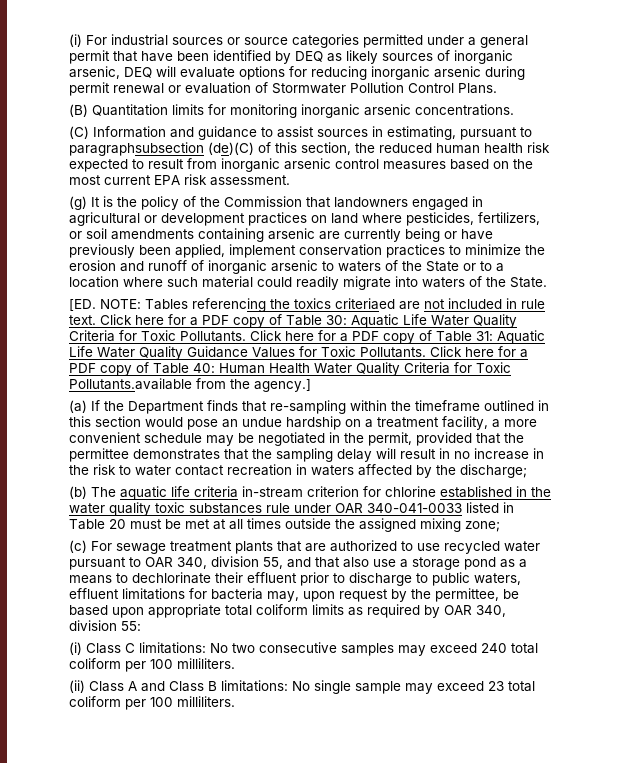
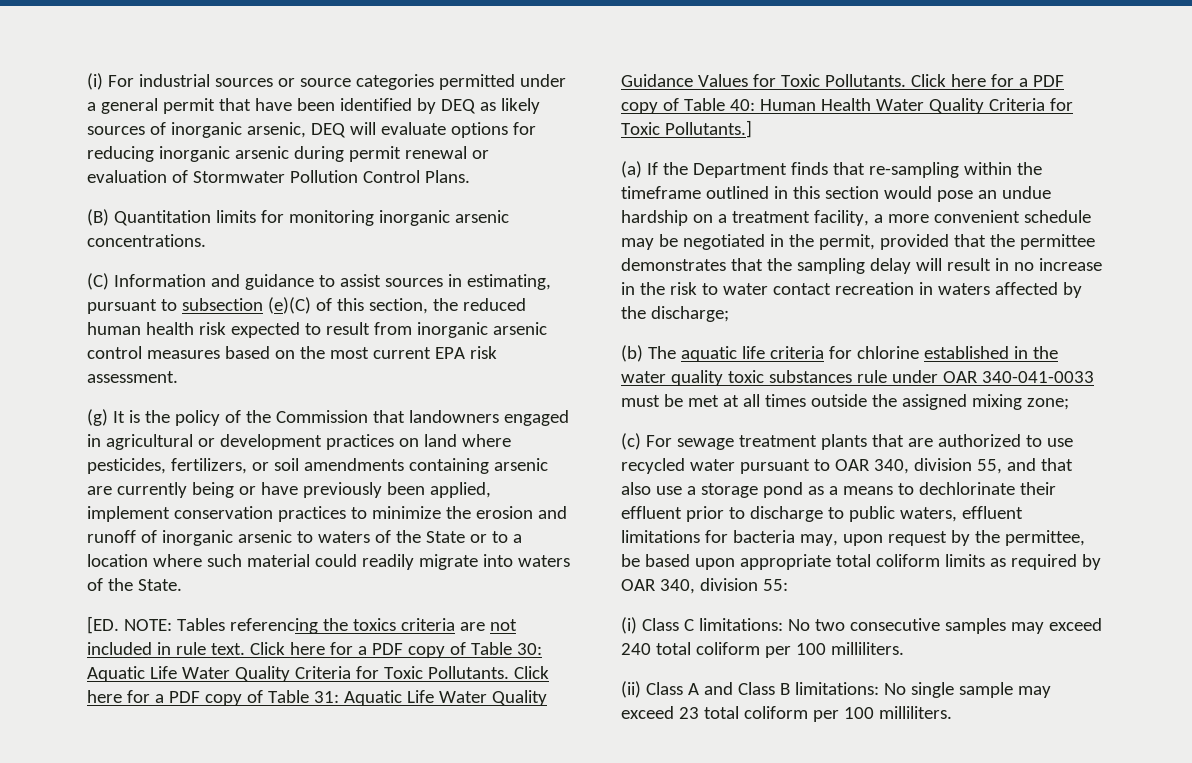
- (C) Information and guidance to assist sources in estimating, pursuant to paragraphsubsection (de)(C) of this section, the reduced human health risk expected to result from inorganic arsenic control measures based on the most current EPA risk assessment.
+ (C) Information and guidance to assist sources in estimating, pursuant to subsection (e)(C) of this section, the reduced human health risk expected to result from inorganic arsenic control measures based on the most current EPA risk assessment.
- [ED. NOTE: Tables referencing the toxics criteriaed are not included in rule text.
+ [ED. NOTE: Tables referencing the toxics criteria are not included in rule text.
- Click here for a PDF copy of Table 40: Human Health Water Quality Criteria for Toxic Pollutants.available from the agency.]
+ Click here for a PDF copy of Table 40: Human Health Water Quality Criteria for Toxic Pollutants.]
- (b) The aquatic life criteria in-stream criterion for chlorine established in the water quality toxic substances rule under OAR 340-041-0033 listed in Table 20 must be met at all times outside the assigned mixing zone;
+ (b) The aquatic life criteria for chlorine established in the water quality toxic substances rule under OAR 340-041-0033 must be met at all times outside the assigned mixing zone;

